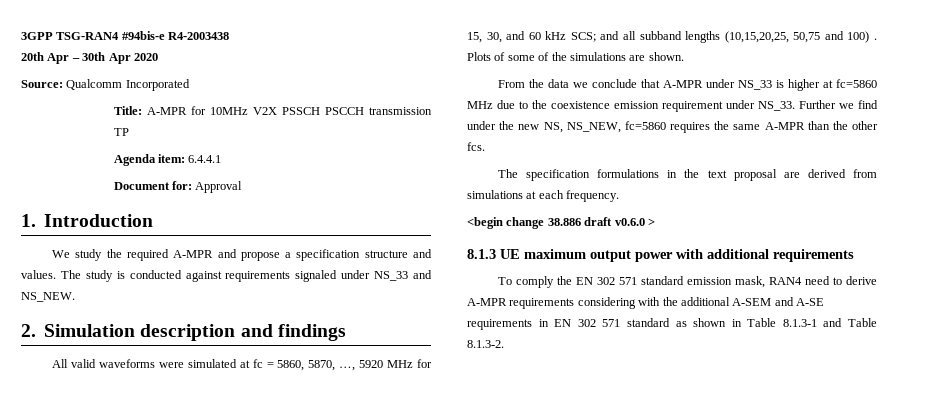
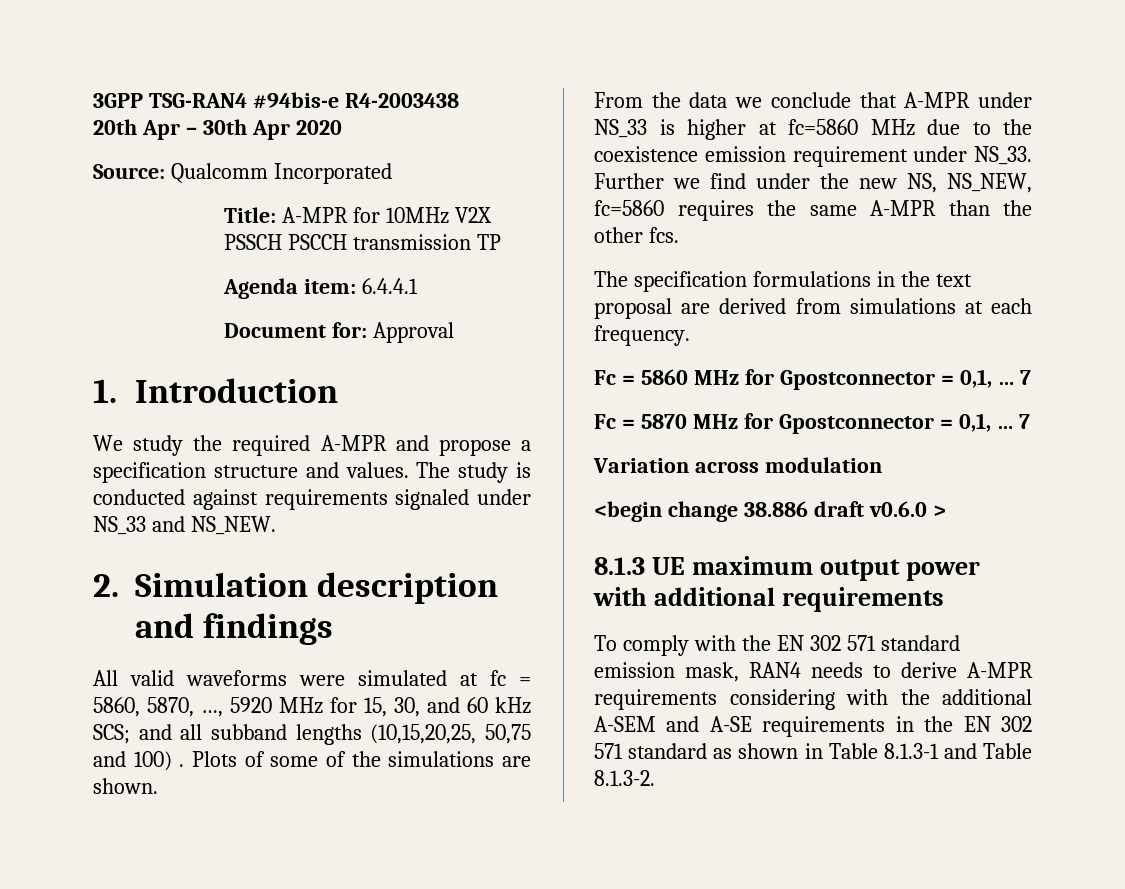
+ Fc = 5860 MHz for Gpostconnector = 0,1, … 7
+ Fc = 5870 MHz for Gpostconnector = 0,1, … 7
+ Variation across modulation
- To comply the EN 302 571 standard emission mask, RAN4 need to derive A-MPR requirements considering with the additional A-SEM and A-SE requirements in EN 302 571 standard as shown in Table 8.1.3-1 and Table 8.1.3-2.
+ To comply with the EN 302 571 standard emission mask, RAN4 needs to derive A-MPR requirements considering with the additional A-SEM and A-SE requirements in the EN 302 571 standard as shown in Table 8.1.3-1 and Table 8.1.3-2.

